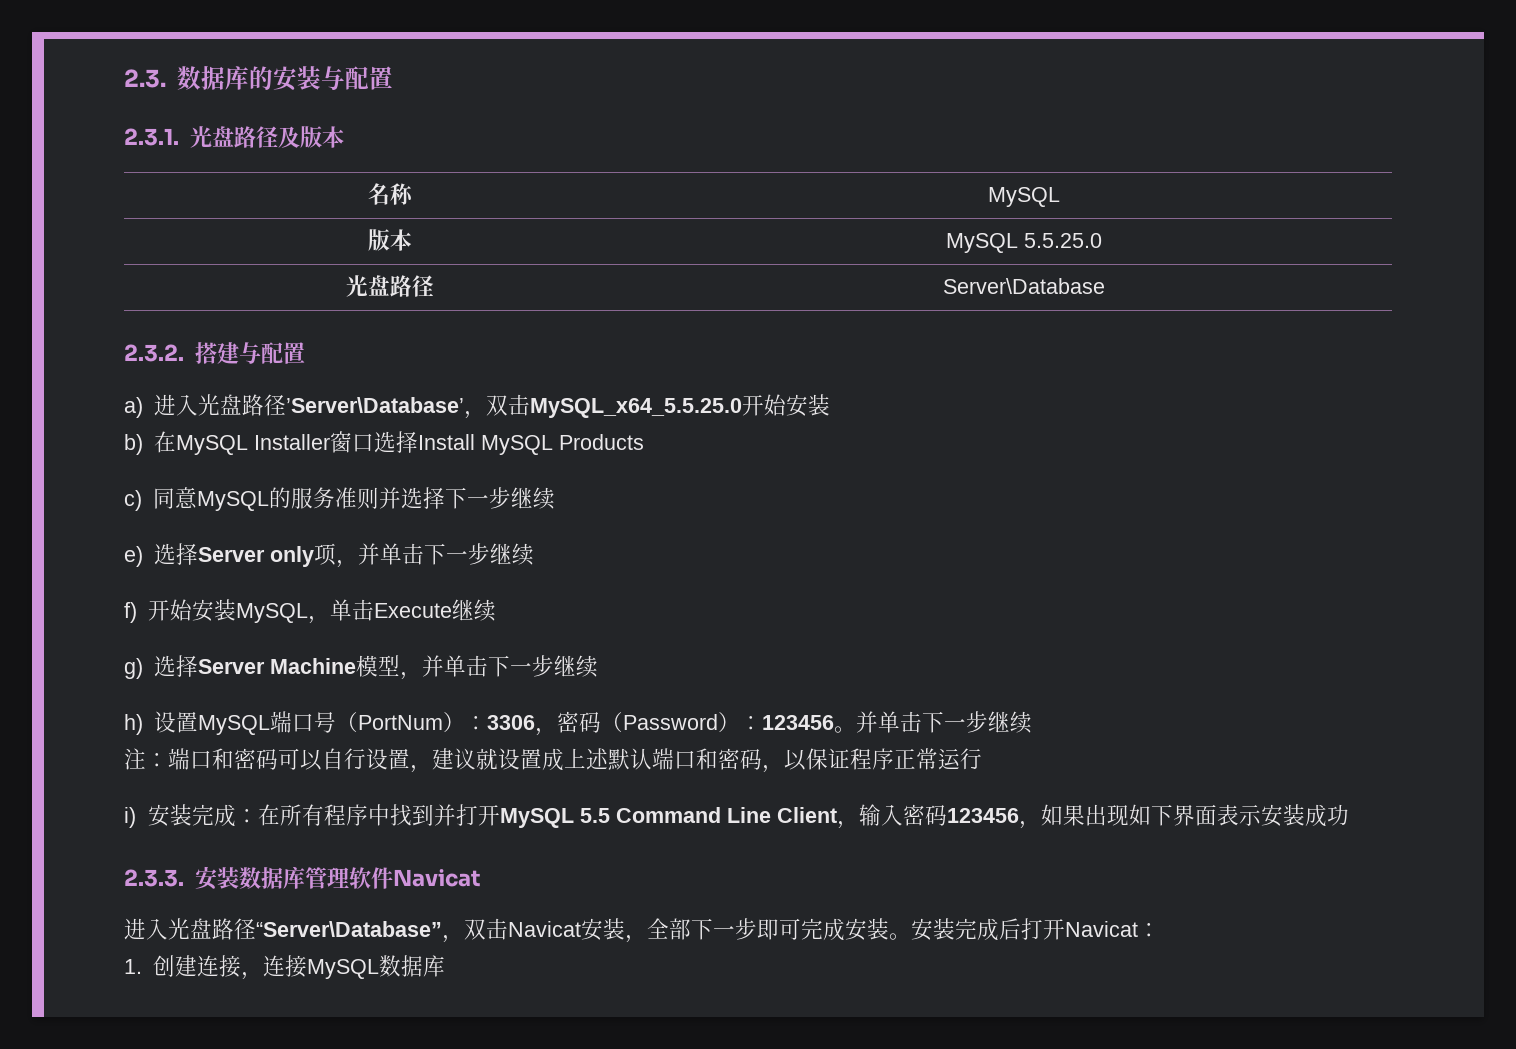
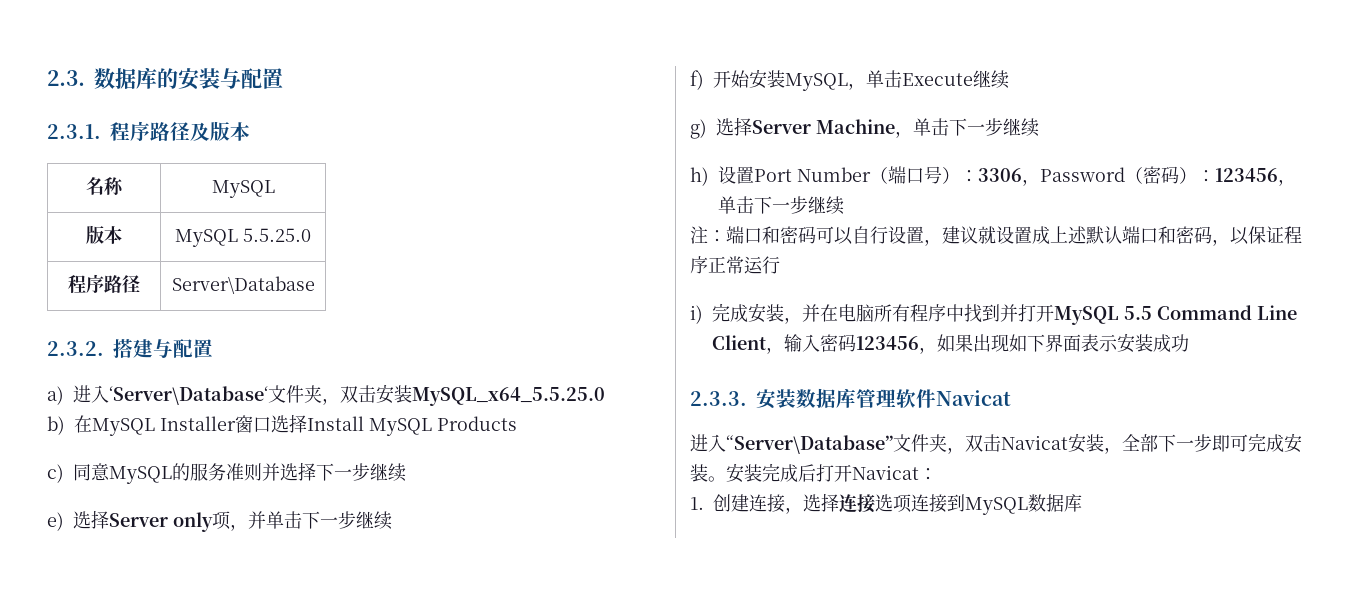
- 2.3.1.光盘路径及版本
+ 2.3.1.程序路径及版本
- 光盘路径 | Server\Database
+ 程序路径 | Server\Database
- a)进入光盘路径’Server\Database’，双击MySQL_x64_5.5.25.0开始安装
+ a)进入‘Server\Database‘文件夹，双击安装MySQL_x64_5.5.25.0
- g)选择Server Machine模型，并单击下一步继续
+ g)选择Server Machine，单击下一步继续
- h)设置MySQL端口号（PortNum）：3306，密码（Password）：123456。并单击下一步继续
+ h)设置Port Number（端口号）：3306，Password（密码）：123456，单击下一步继续
- i)安装完成：在所有程序中找到并打开MySQL 5.5 Command Line Client，输入密码123456，如果出现如下界面表示安装成功
+ i)完成安装，并在电脑所有程序中找到并打开MySQL 5.5 Command Line Client，输入密码123456，如果出现如下界面表示安装成功
- 进入光盘路径“Server\Database”，双击Navicat安装，全部下一步即可完成安装。
+ 进入“Server\Database”文件夹，双击Navicat安装，全部下一步即可完成安装。
- 1.创建连接，连接MySQL数据库
+ 1.创建连接，选择连接选项连接到MySQL数据库

